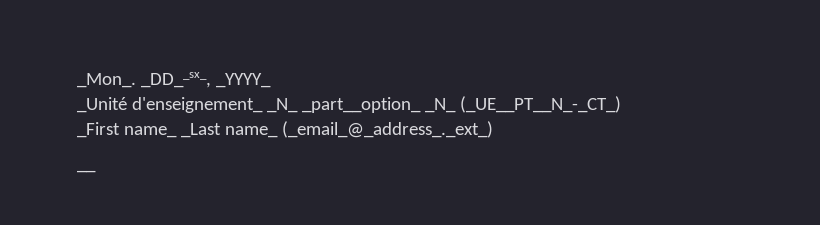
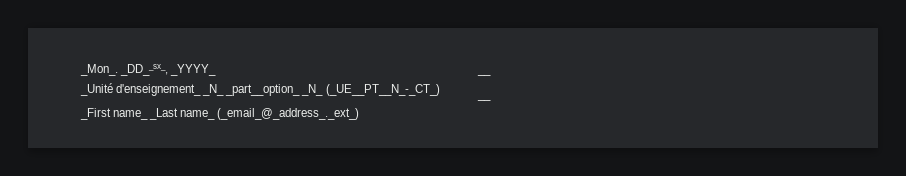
  _First name_ _Last name_ (_email_@_address_._ext_)
+ __

